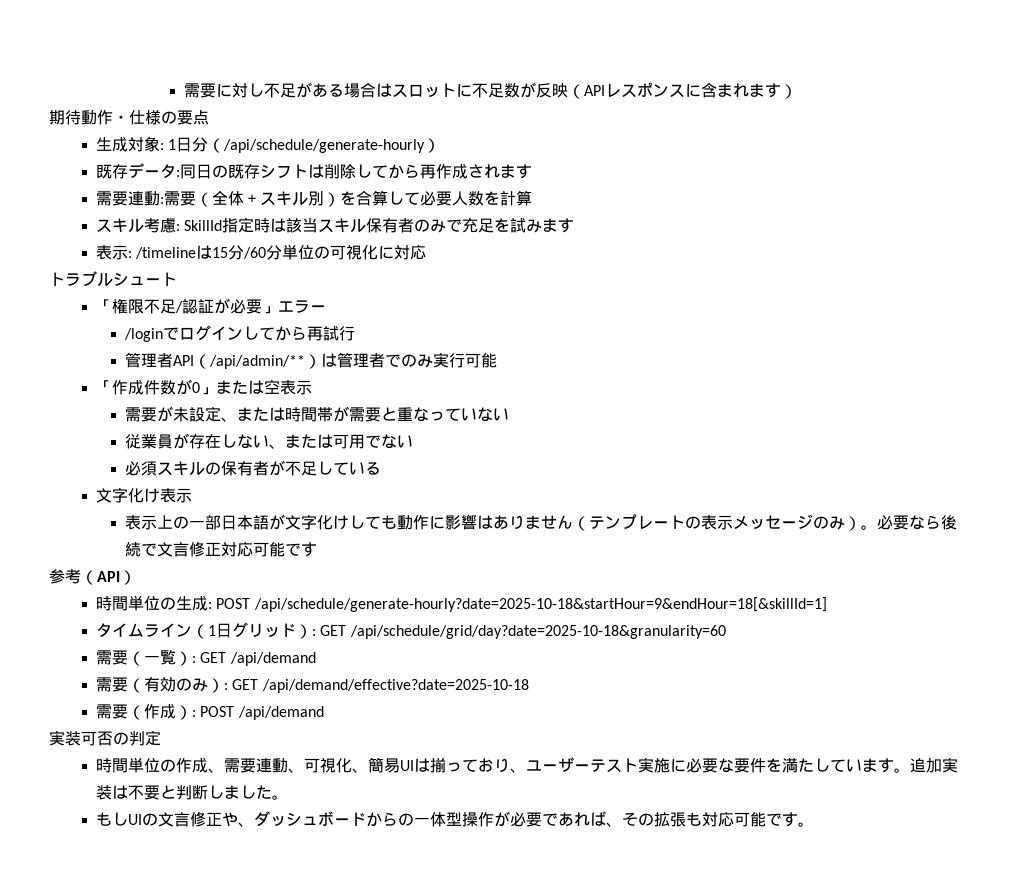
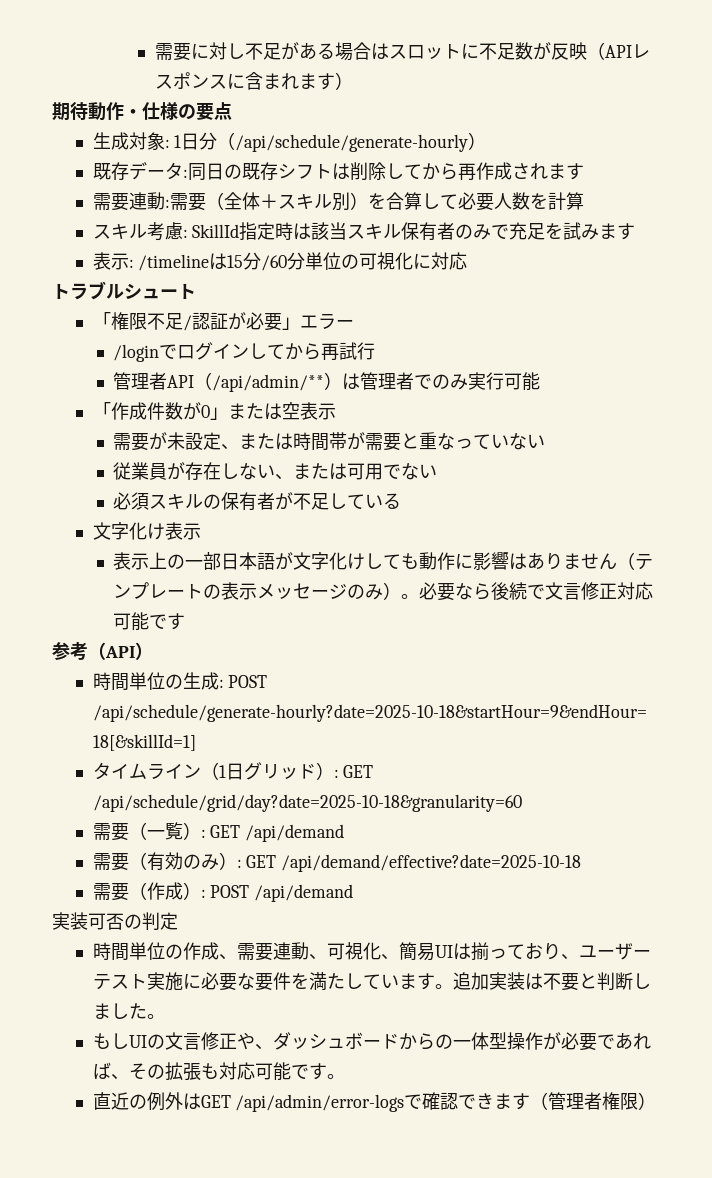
+ 直近の例外はGET /api/admin/error-logsで確認できます（管理者権限）

